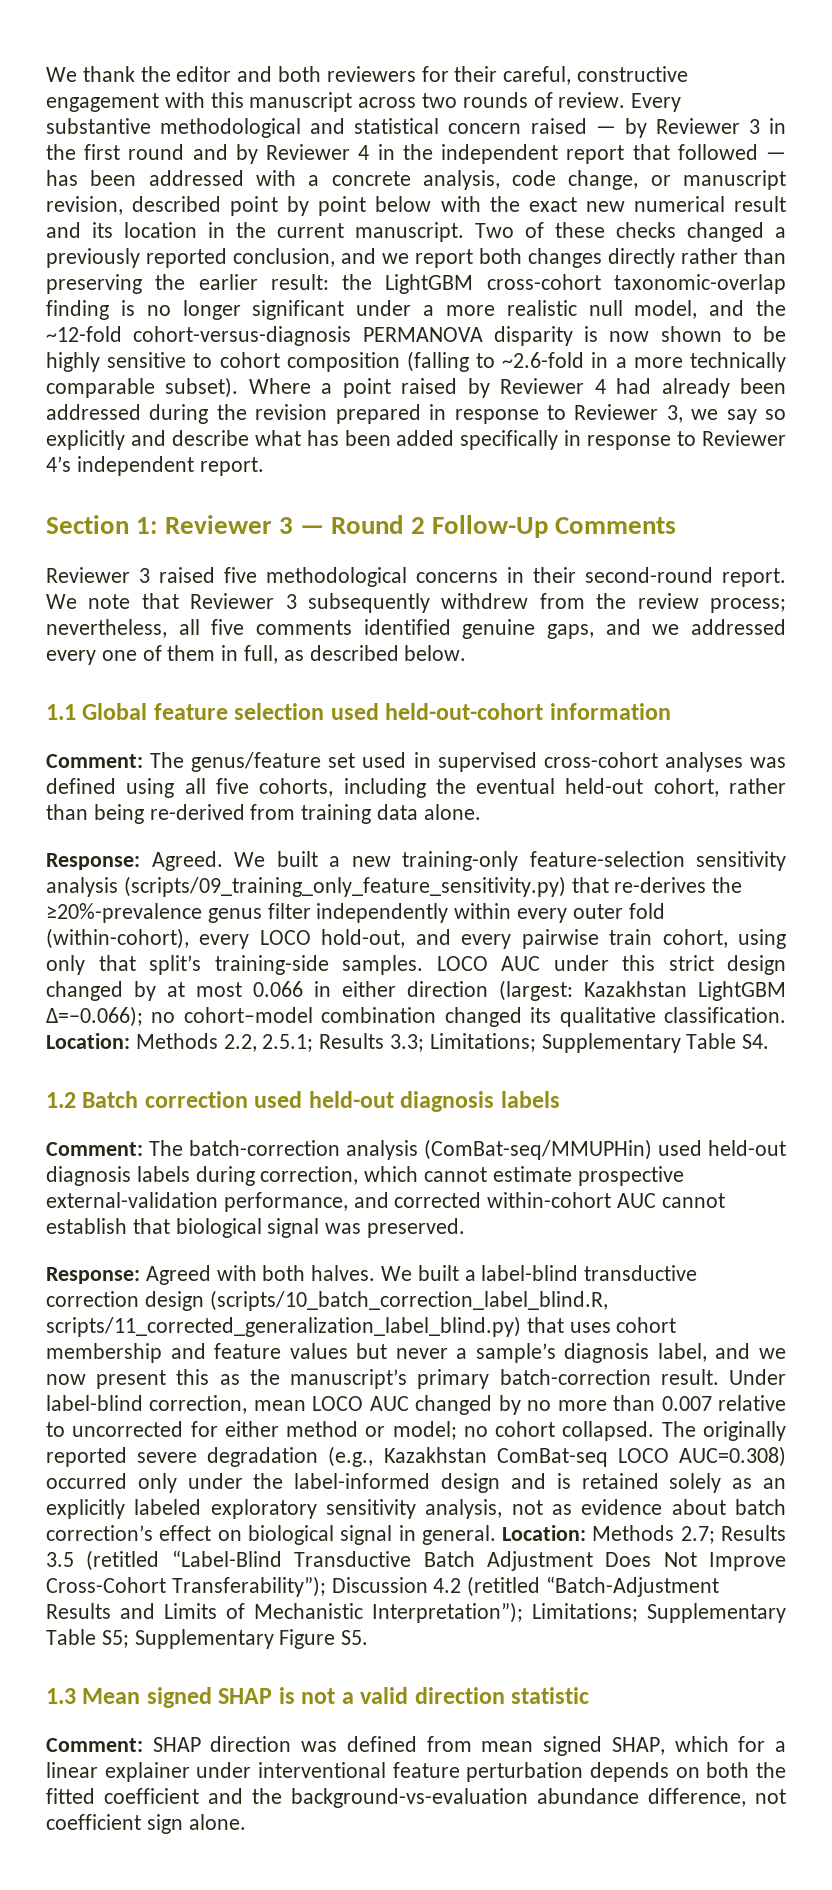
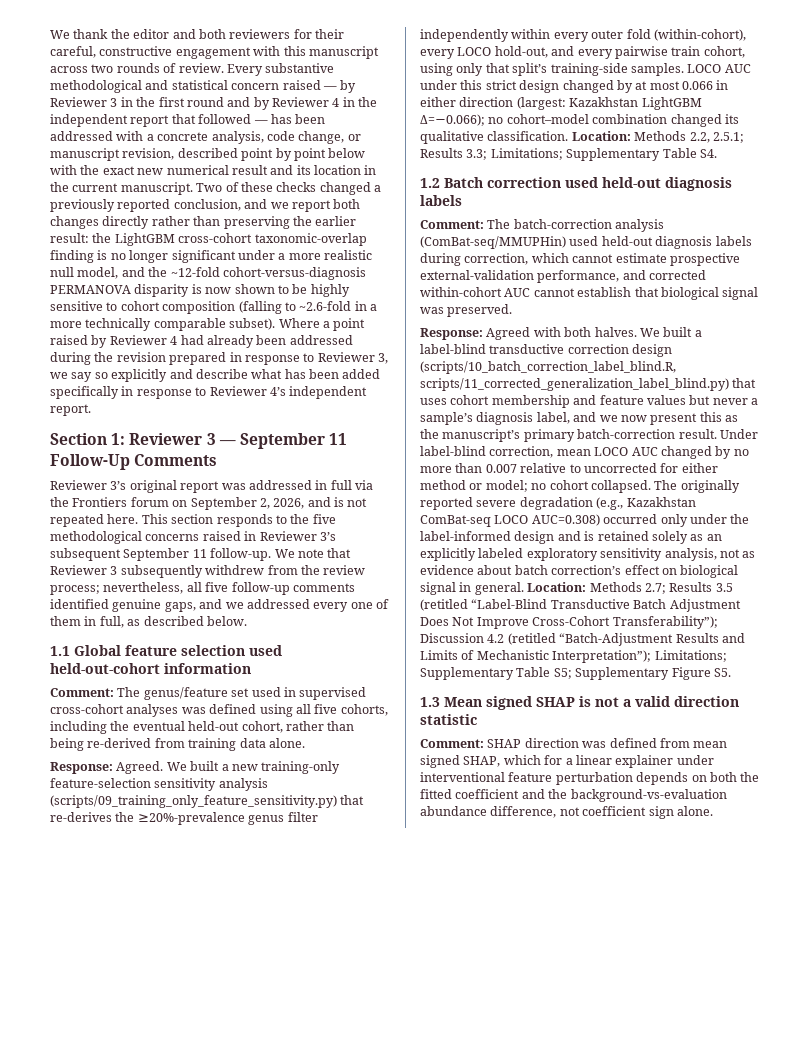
- Section 1: Reviewer 3 — Round 2 Follow-Up Comments
+ Section 1: Reviewer 3 — September 11 Follow-Up Comments
- Reviewer 3 raised five methodological concerns in their second-round report.
+ Reviewer 3’s original report was addressed in full via the Frontiers forum on September 2, 2026, and is not repeated here. This section responds to the five methodological concerns raised in Reviewer 3’s subsequent September 11 follow-up.
- We note that Reviewer 3 subsequently withdrew from the review process; nevertheless, all five comments identified genuine gaps, and we addressed every one of them in full, as described below.
+ We note that Reviewer 3 subsequently withdrew from the review process; nevertheless, all five follow-up comments identified genuine gaps, and we addressed every one of them in full, as described below.

